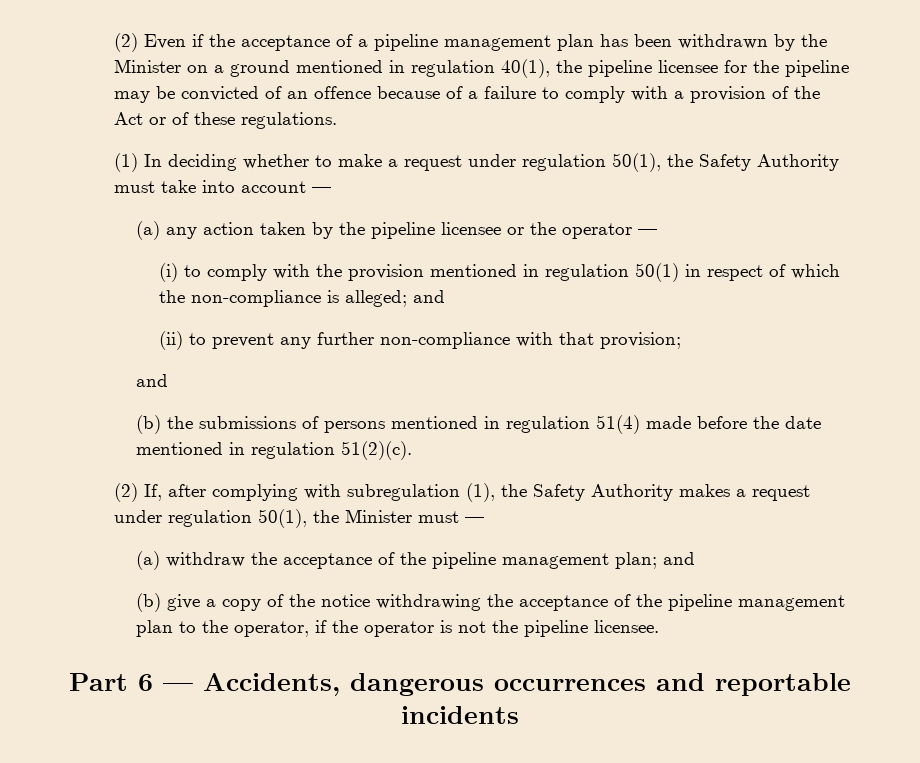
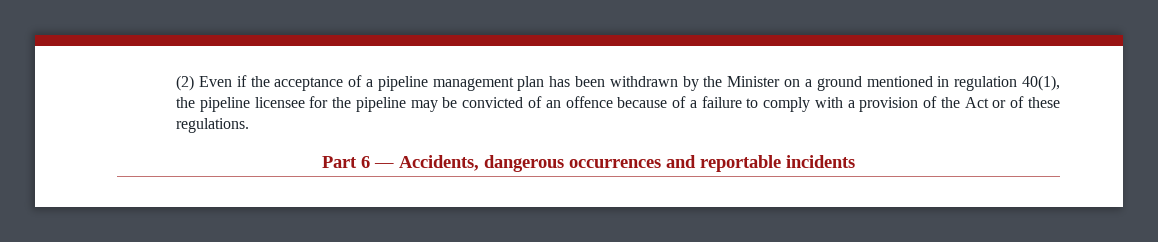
- (1) In deciding whether to make a request under regulation 50(1), the Safety Authority must take into account —
- (a) any action taken by the pipeline licensee or the operator —
- (i) to comply with the provision mentioned in regulation 50(1) in respect of which the non-compliance is alleged; and
- (ii) to prevent any further non-compliance with that provision;
- and
- (b) the submissions of persons mentioned in regulation 51(4) made before the date mentioned in regulation 51(2)(c).
- (2) If, after complying with subregulation (1), the Safety Authority makes a request under regulation 50(1), the Minister must —
- (a) withdraw the acceptance of the pipeline management plan; and
- (b) give a copy of the notice withdrawing the acceptance of the pipeline management plan to the operator, if the operator is not the pipeline licensee.

